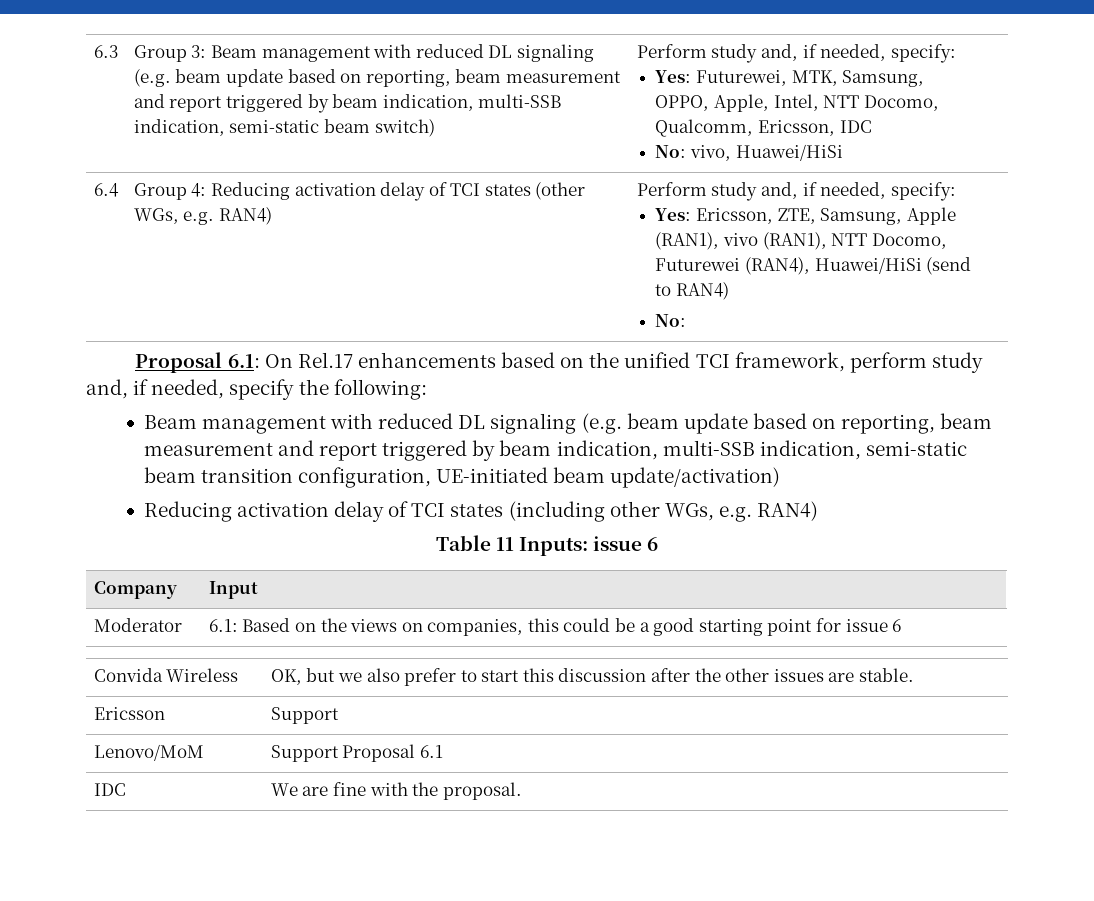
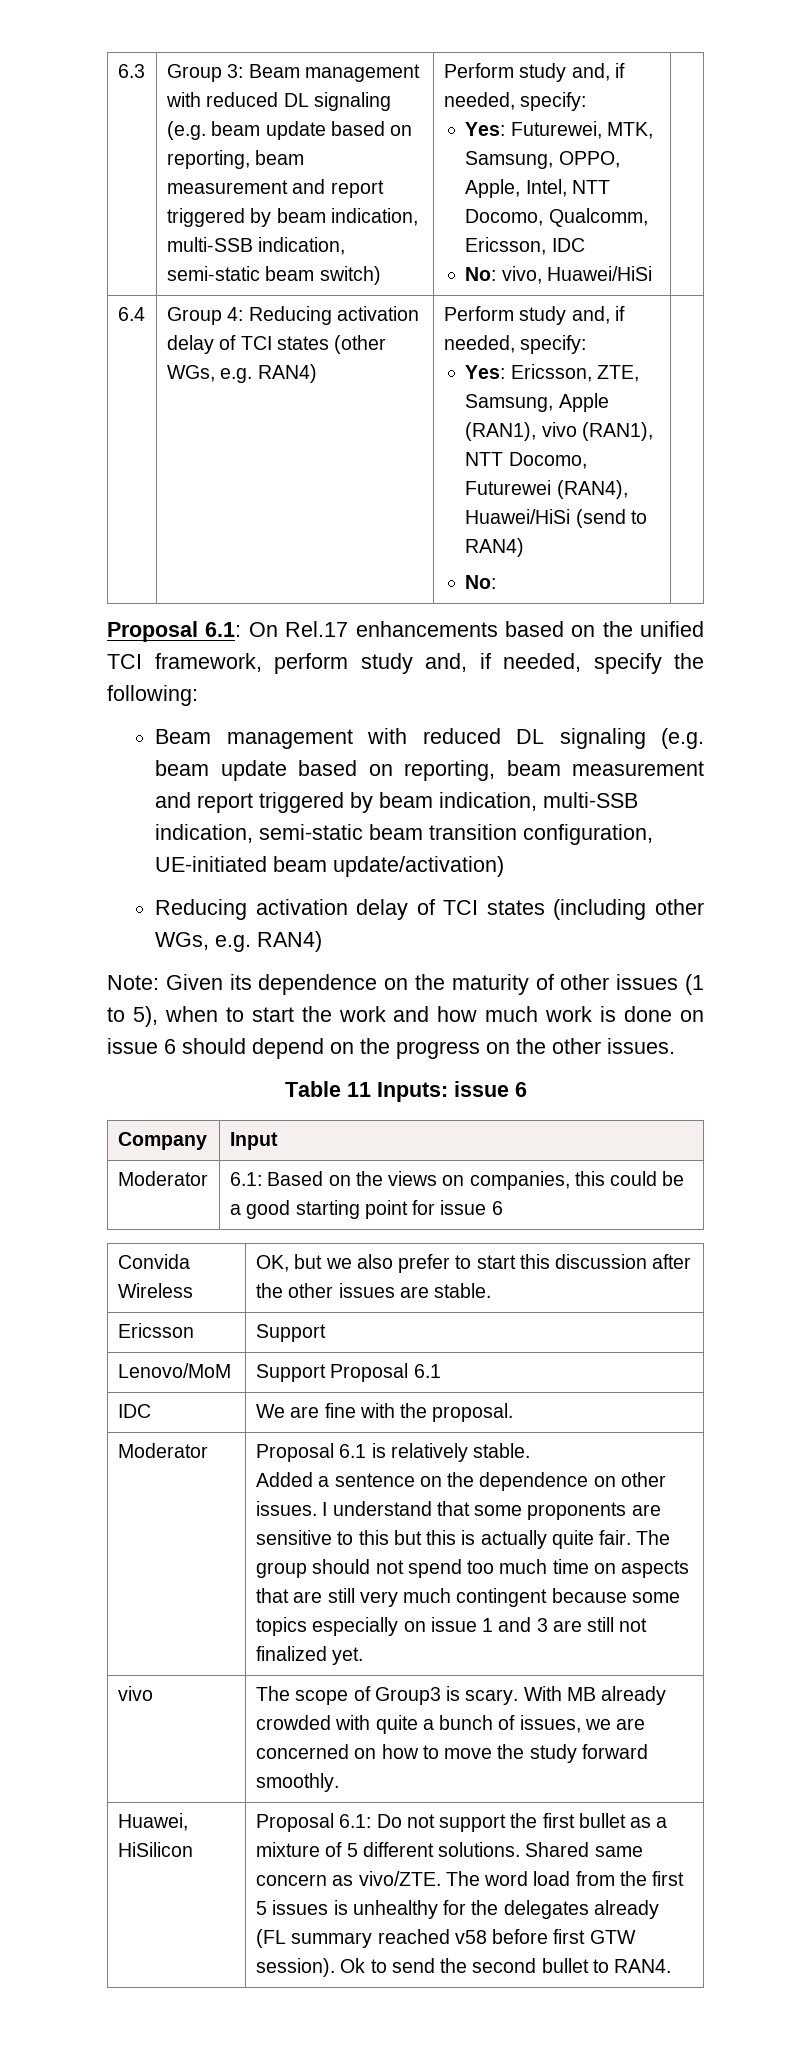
+ Note: Given its dependence on the maturity of other issues (1 to 5), when to start the work and how much work is done on issue 6 should depend on the progress on the other issues.
+ Moderator | Proposal 6.1 is relatively stable.
+ Added a sentence on the dependence on other issues. I understand that some proponents are sensitive to this but this is actually quite fair. The group should not spend too much time on aspects that are still very much contingent because some topics especially on issue 1 and 3 are still not finalized yet.
+ vivo | The scope of Group3 is scary. With MB already crowded with quite a bunch of issues, we are concerned on how to move the study forward smoothly.
+ Huawei, HiSilicon | Proposal 6.1: Do not support the first bullet as a mixture of 5 different solutions. Shared same concern as vivo/ZTE. The word load from the first 5 issues is unhealthy for the delegates already (FL summary reached v58 before first GTW session). Ok to send the second bullet to RAN4.

